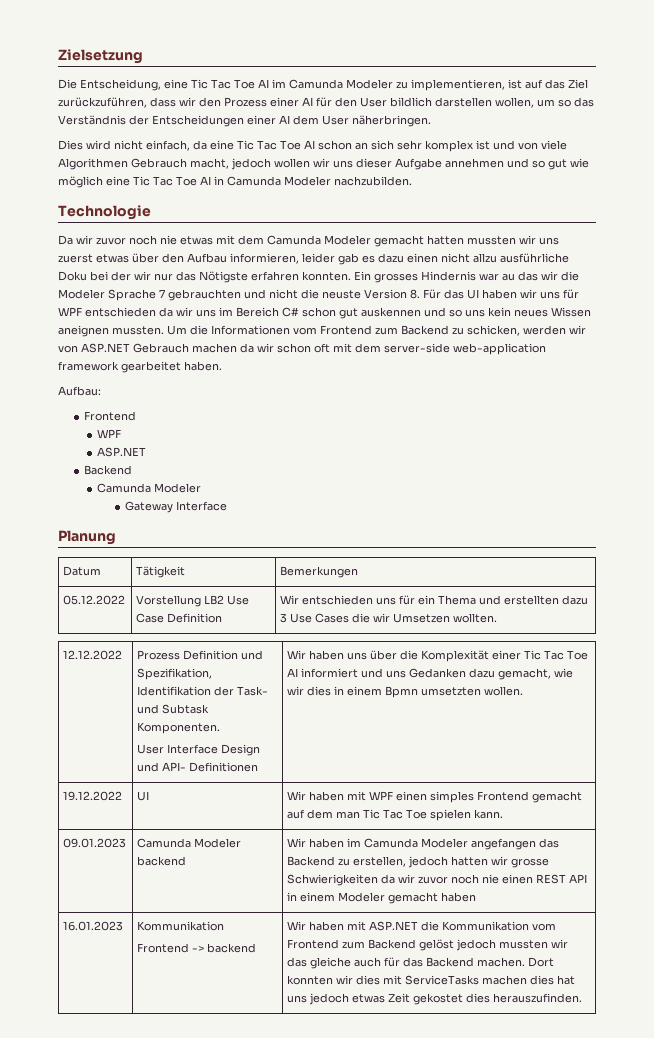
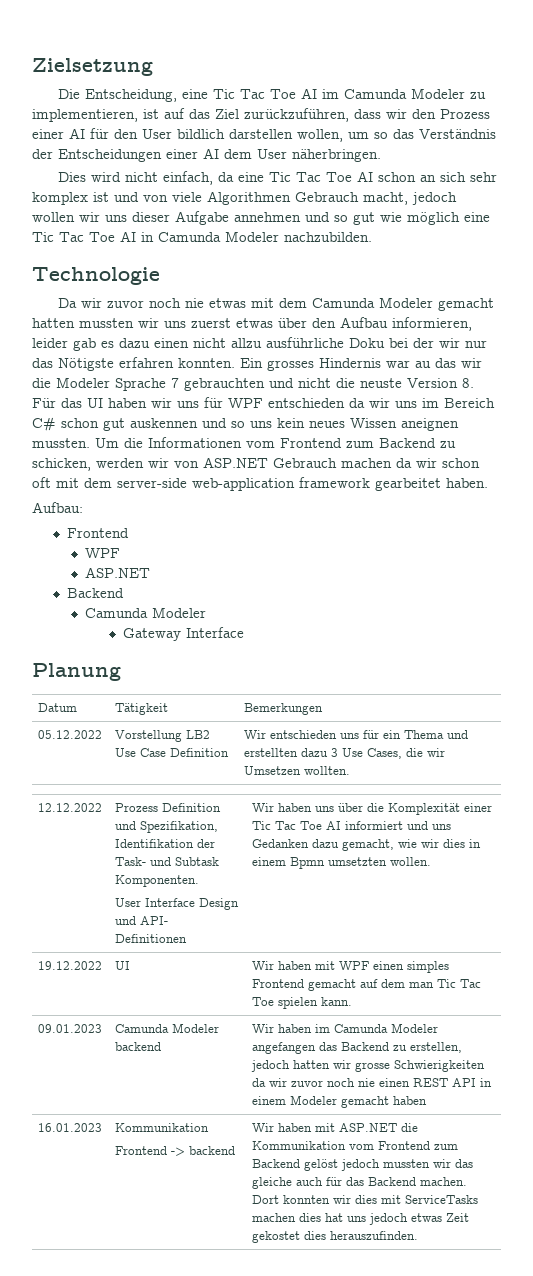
- 05.12.2022 | Vorstellung LB2 Use Case Definition | Wir entschieden uns für ein Thema und erstellten dazu 3 Use Cases die wir Umsetzen wollten.
+ 05.12.2022 | Vorstellung LB2 Use Case Definition | Wir entschieden uns für ein Thema und erstellten dazu 3 Use Cases, die wir Umsetzen wollten.

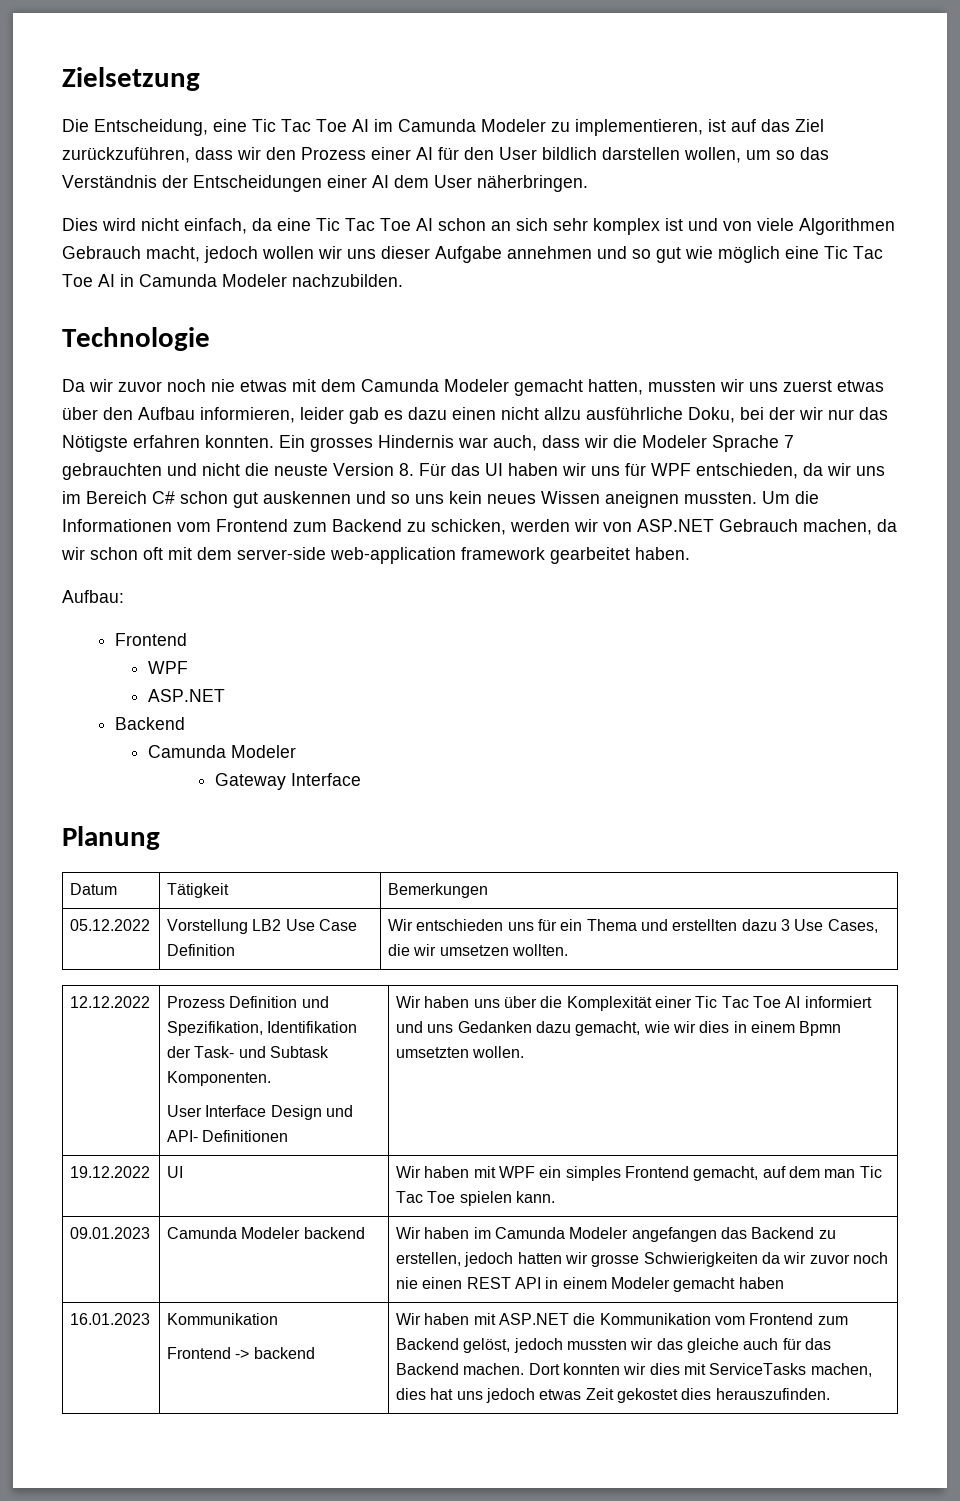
- Da wir zuvor noch nie etwas mit dem Camunda Modeler gemacht hatten mussten wir uns zuerst etwas über den Aufbau informieren, leider gab es dazu einen nicht allzu ausführliche Doku bei der wir nur das Nötigste erfahren konnten.
+ Da wir zuvor noch nie etwas mit dem Camunda Modeler gemacht hatten, mussten wir uns zuerst etwas über den Aufbau informieren, leider gab es dazu einen nicht allzu ausführliche Doku, bei der wir nur das Nötigste erfahren konnten.
- Ein grosses Hindernis war au das wir die Modeler Sprache 7 gebrauchten und nicht die neuste Version 8. Für das UI haben wir uns für WPF entschieden da wir uns im Bereich C# schon gut auskennen und so uns kein neues Wissen aneignen mussten.
+ Ein grosses Hindernis war auch, dass wir die Modeler Sprache 7 gebrauchten und nicht die neuste Version 8. Für das UI haben wir uns für WPF entschieden, da wir uns im Bereich C# schon gut auskennen und so uns kein neues Wissen aneignen mussten.
- Um die Informationen vom Frontend zum Backend zu schicken, werden wir von ASP.NET Gebrauch machen da wir schon oft mit dem server-side web-application framework gearbeitet haben.
+ Um die Informationen vom Frontend zum Backend zu schicken, werden wir von ASP.NET Gebrauch machen, da wir schon oft mit dem server-side web-application framework gearbeitet haben.
- 05.12.2022 | Vorstellung LB2 Use Case Definition | Wir entschieden uns für ein Thema und erstellten dazu 3 Use Cases, die wir Umsetzen wollten.
+ 05.12.2022 | Vorstellung LB2 Use Case Definition | Wir entschieden uns für ein Thema und erstellten dazu 3 Use Cases, die wir umsetzen wollten.
- 19.12.2022 | UI | Wir haben mit WPF einen simples Frontend gemacht auf dem man Tic Tac Toe spielen kann.
+ 19.12.2022 | UI | Wir haben mit WPF ein simples Frontend gemacht, auf dem man Tic Tac Toe spielen kann.
- Wir haben mit ASP.NET die Kommunikation vom Frontend zum Backend gelöst jedoch mussten wir das gleiche auch für das Backend machen.
+ Wir haben mit ASP.NET die Kommunikation vom Frontend zum Backend gelöst, jedoch mussten wir das gleiche auch für das Backend machen.
- Dort konnten wir dies mit ServiceTasks machen dies hat uns jedoch etwas Zeit gekostet dies herauszufinden.
+ Dort konnten wir dies mit ServiceTasks machen, dies hat uns jedoch etwas Zeit gekostet dies herauszufinden.

